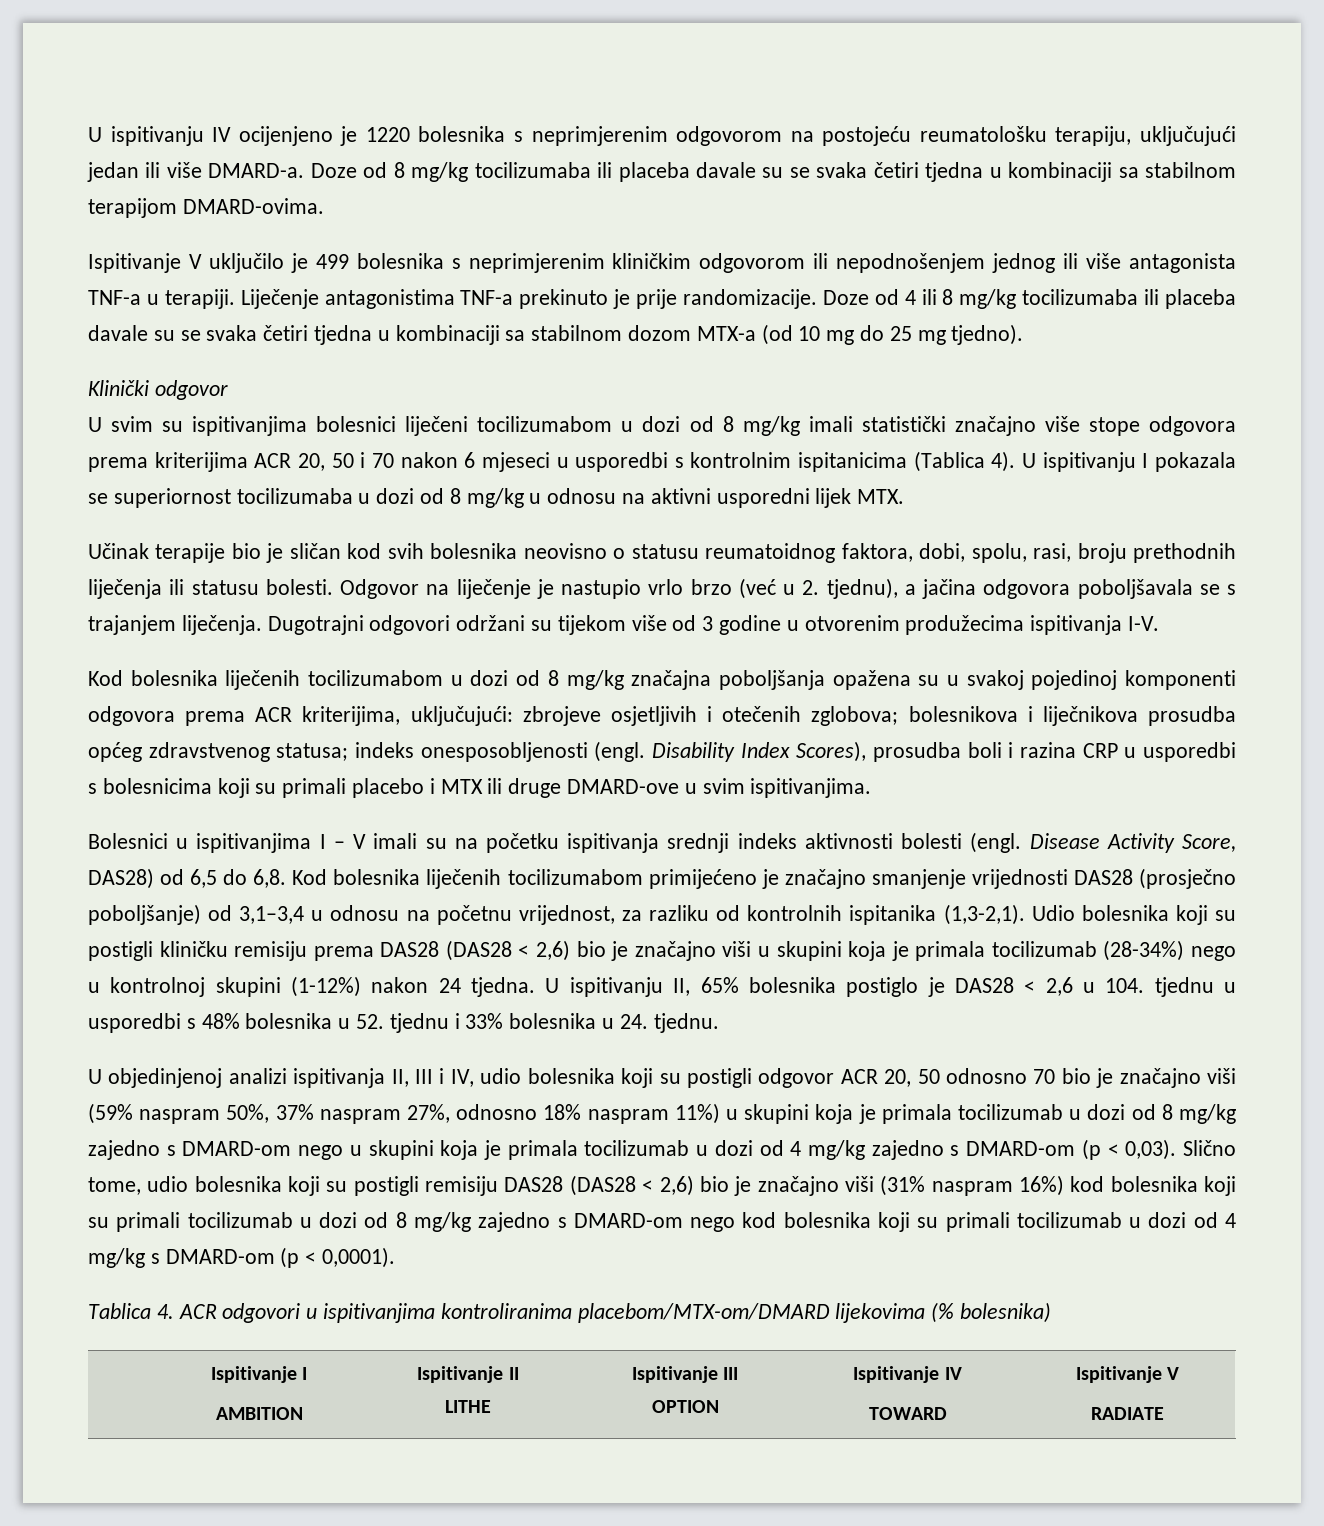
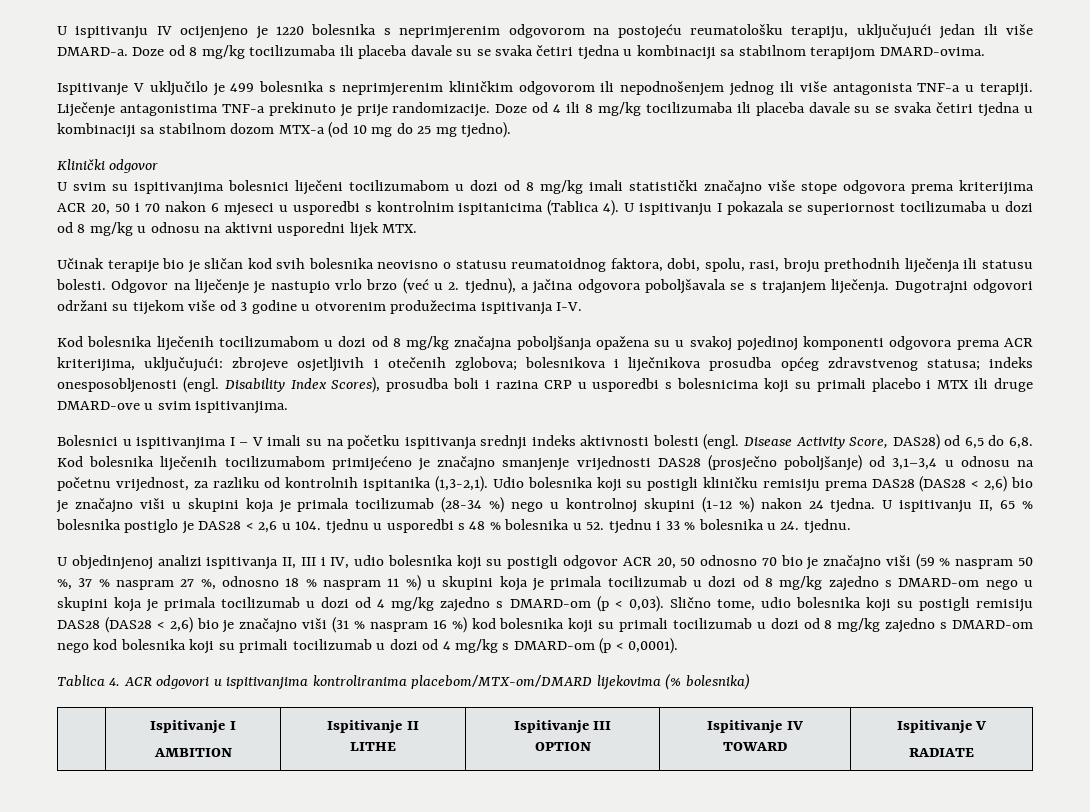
- Udio bolesnika koji su postigli kliničku remisiju prema DAS28 (DAS28 < 2,6) bio je značajno viši u skupini koja je primala tocilizumab (28-34%) nego u kontrolnoj skupini (1-12%) nakon 24 tjedna.
+ Udio bolesnika koji su postigli kliničku remisiju prema DAS28 (DAS28 < 2,6) bio je značajno viši u skupini koja je primala tocilizumab (28-34 %) nego u kontrolnoj skupini (1-12 %) nakon 24 tjedna.
- U ispitivanju II, 65% bolesnika postiglo je DAS28 < 2,6 u 104. tjednu u usporedbi s 48% bolesnika u 52. tjednu i 33% bolesnika u 24. tjednu.
+ U ispitivanju II, 65 % bolesnika postiglo je DAS28 < 2,6 u 104. tjednu u usporedbi s 48 % bolesnika u 52. tjednu i 33 % bolesnika u 24. tjednu.
- U objedinjenoj analizi ispitivanja II, III i IV, udio bolesnika koji su postigli odgovor ACR 20, 50 odnosno 70 bio je značajno viši (59% naspram 50%, 37% naspram 27%, odnosno 18% naspram 11%) u skupini koja je primala tocilizumab u dozi od 8 mg/kg zajedno s DMARD-om nego u skupini koja je primala tocilizumab u dozi od 4 mg/kg zajedno s DMARD-om (p < 0,03).
+ U objedinjenoj analizi ispitivanja II, III i IV, udio bolesnika koji su postigli odgovor ACR 20, 50 odnosno 70 bio je značajno viši (59 % naspram 50 %, 37 % naspram 27 %, odnosno 18 % naspram 11 %) u skupini koja je primala tocilizumab u dozi od 8 mg/kg zajedno s DMARD-om nego u skupini koja je primala tocilizumab u dozi od 4 mg/kg zajedno s DMARD-om (p < 0,03).
- Slično tome, udio bolesnika koji su postigli remisiju DAS28 (DAS28 < 2,6) bio je značajno viši (31% naspram 16%) kod bolesnika koji su primali tocilizumab u dozi od 8 mg/kg zajedno s DMARD-om nego kod bolesnika koji su primali tocilizumab u dozi od 4 mg/kg s DMARD-om (p < 0,0001).
+ Slično tome, udio bolesnika koji su postigli remisiju DAS28 (DAS28 < 2,6) bio je značajno viši (31 % naspram 16 %) kod bolesnika koji su primali tocilizumab u dozi od 8 mg/kg zajedno s DMARD-om nego kod bolesnika koji su primali tocilizumab u dozi od 4 mg/kg s DMARD-om (p < 0,0001).

